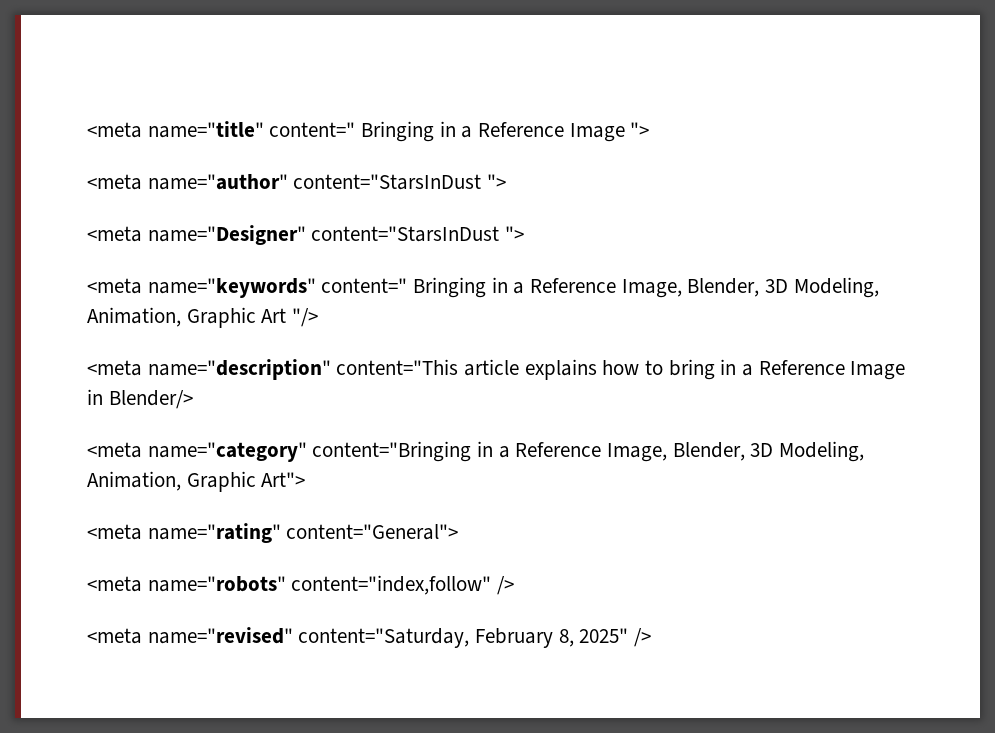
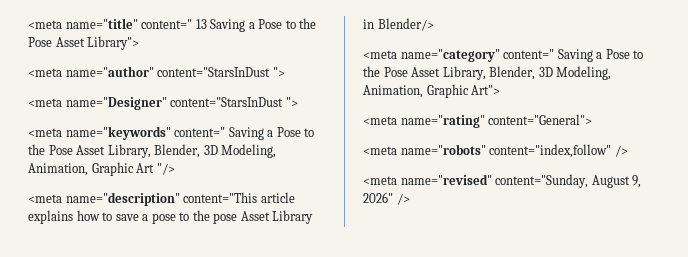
- <meta name="title" content=" Bringing in a Reference Image ">
+ <meta name="title" content=" 13 Saving a Pose to the Pose Asset Library">
- <meta name="keywords" content=" Bringing in a Reference Image, Blender, 3D Modeling, Animation, Graphic Art "/>
+ <meta name="keywords" content=" Saving a Pose to the Pose Asset Library, Blender, 3D Modeling, Animation, Graphic Art "/>
- <meta name="description" content="This article explains how to bring in a Reference Image in Blender/>
- <meta name="category" content="Bringing in a Reference Image, Blender, 3D Modeling, Animation, Graphic Art">
+ <meta name="description" content="This article explains how to save a pose to the pose Asset Library in Blender/>
+ <meta name="category" content=" Saving a Pose to the Pose Asset Library, Blender, 3D Modeling, Animation, Graphic Art">
- <meta name="revised" content="Saturday, February 8, 2025" />
+ <meta name="revised" content="Sunday, August 9, 2026" />

